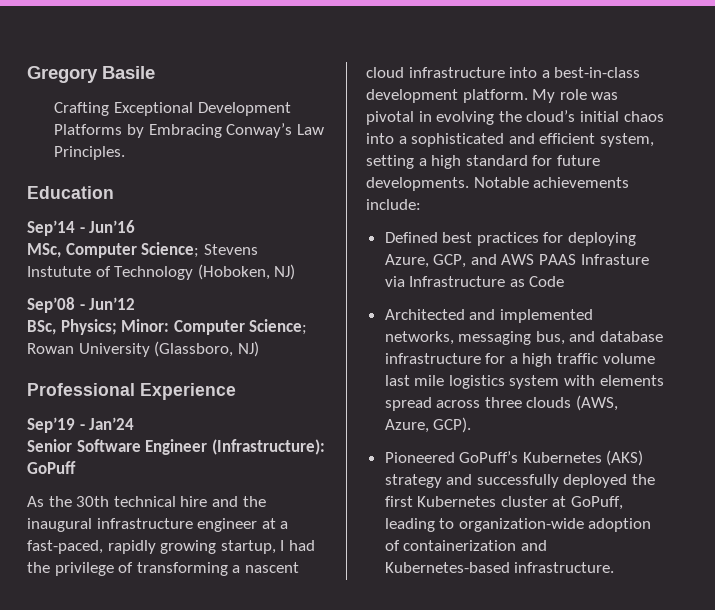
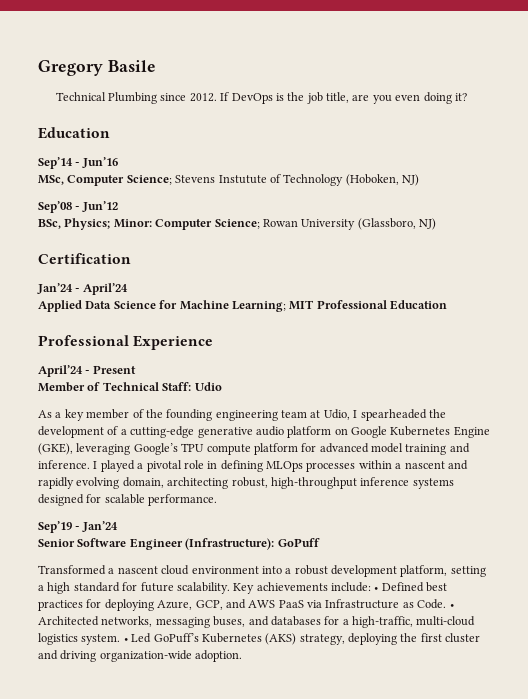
- Crafting Exceptional Development Platforms by Embracing Conway’s Law Principles.
+ Technical Plumbing since 2012. If DevOps is the job title, are you even doing it?
+ Certification
+ Jan’24 - April’24
+ Applied Data Science for Machine Learning; MIT Professional Education
  Professional Experience
+ April’24 - Present
+ Member of Technical Staff: Udio
+ As a key member of the founding engineering team at Udio, I spearheaded the development of a cutting-edge generative audio platform on Google Kubernetes Engine (GKE), leveraging Google’s TPU compute platform for advanced model training and inference. I played a pivotal role in defining MLOps processes within a nascent and rapidly evolving domain, architecting robust, high-throughput inference systems designed for scalable performance.
- As the 30th technical hire and the inaugural infrastructure engineer at a fast-paced, rapidly growing startup, I had the privilege of transforming a nascent cloud infrastructure into a best-in-class development platform. My role was pivotal in evolving the cloud’s initial chaos into a sophisticated and efficient system, setting a high standard for future developments. Notable achievements include:
- Defined best practices for deploying Azure, GCP, and AWS PAAS Infrasture via Infrastructure as Code
- Architected and implemented networks, messaging bus, and database infrastructure for a high traffic volume last mile logistics system with elements spread across three clouds (AWS, Azure, GCP).
- Pioneered GoPuff’s Kubernetes (AKS) strategy and successfully deployed the first Kubernetes cluster at GoPuff, leading to organization-wide adoption of containerization and Kubernetes-based infrastructure.
+ Transformed a nascent cloud environment into a robust development platform, setting a high standard for future scalability. Key achievements include: • Defined best practices for deploying Azure, GCP, and AWS PaaS via Infrastructure as Code. • Architected networks, messaging buses, and databases for a high-traffic, multi-cloud logistics system. • Led GoPuff’s Kubernetes (AKS) strategy, deploying the first cluster and driving organization-wide adoption.

